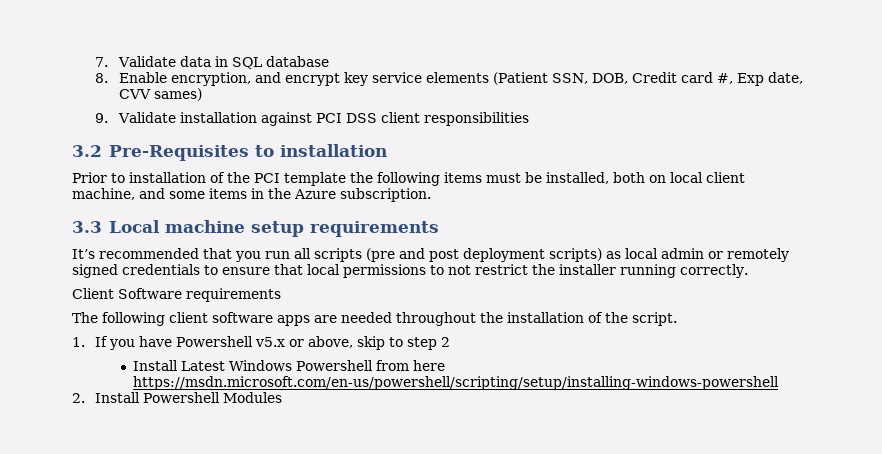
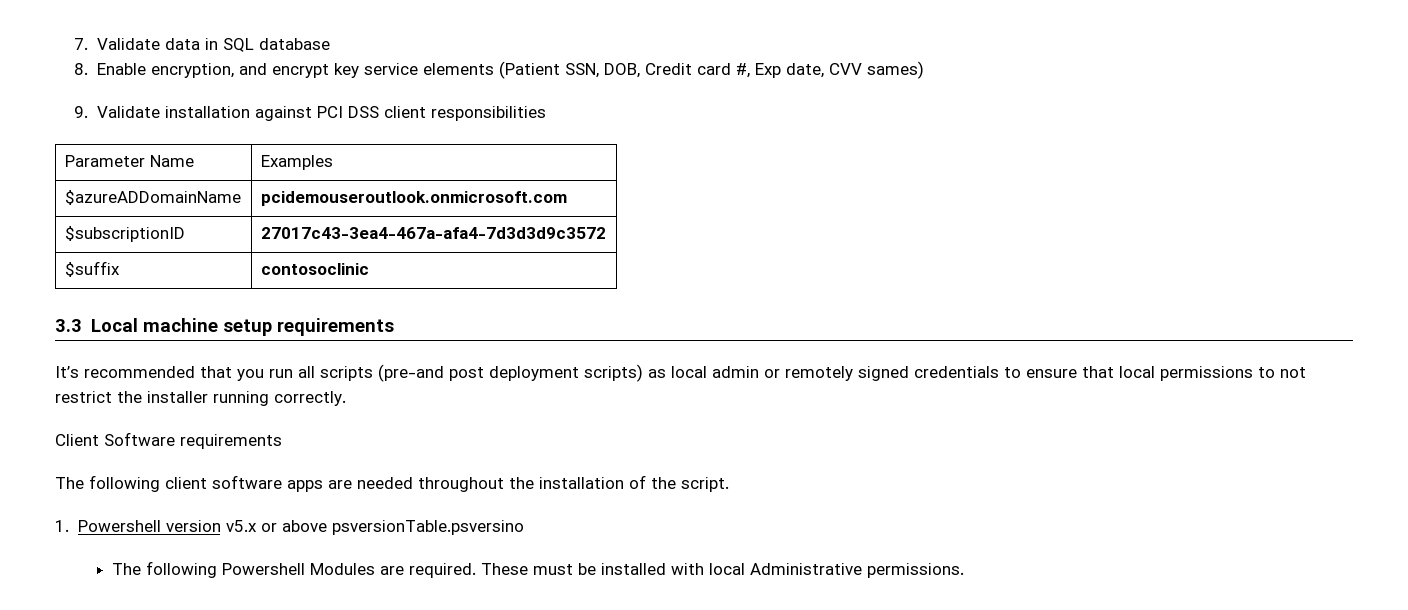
- 3.2 Pre-Requisites to installation
- Prior to installation of the PCI template the following items must be installed, both on local client machine, and some items in the Azure subscription.
+ Parameter Name | Examples
+ $azureADDomainName | pcidemouseroutlook.onmicrosoft.com
+ $subscriptionID | 27017c43-3ea4-467a-afa4-7d3d3d9c3572
+ $suffix | contosoclinic
- It’s recommended that you run all scripts (pre and post deployment scripts) as local admin or remotely signed credentials to ensure that local permissions to not restrict the installer running correctly.
+ It’s recommended that you run all scripts (pre-and post deployment scripts) as local admin or remotely signed credentials to ensure that local permissions to not restrict the installer running correctly.
- 1. If you have Powershell v5.x or above, skip to step 2
- Install Latest Windows Powershell from here https://msdn.microsoft.com/en-us/powershell/scripting/setup/installing-windows-powershell
- 2. Install Powershell Modules
+ 1. Powershell version v5.x or above psversionTable.psversino
+ The following Powershell Modules are required. These must be installed with local Administrative permissions.

